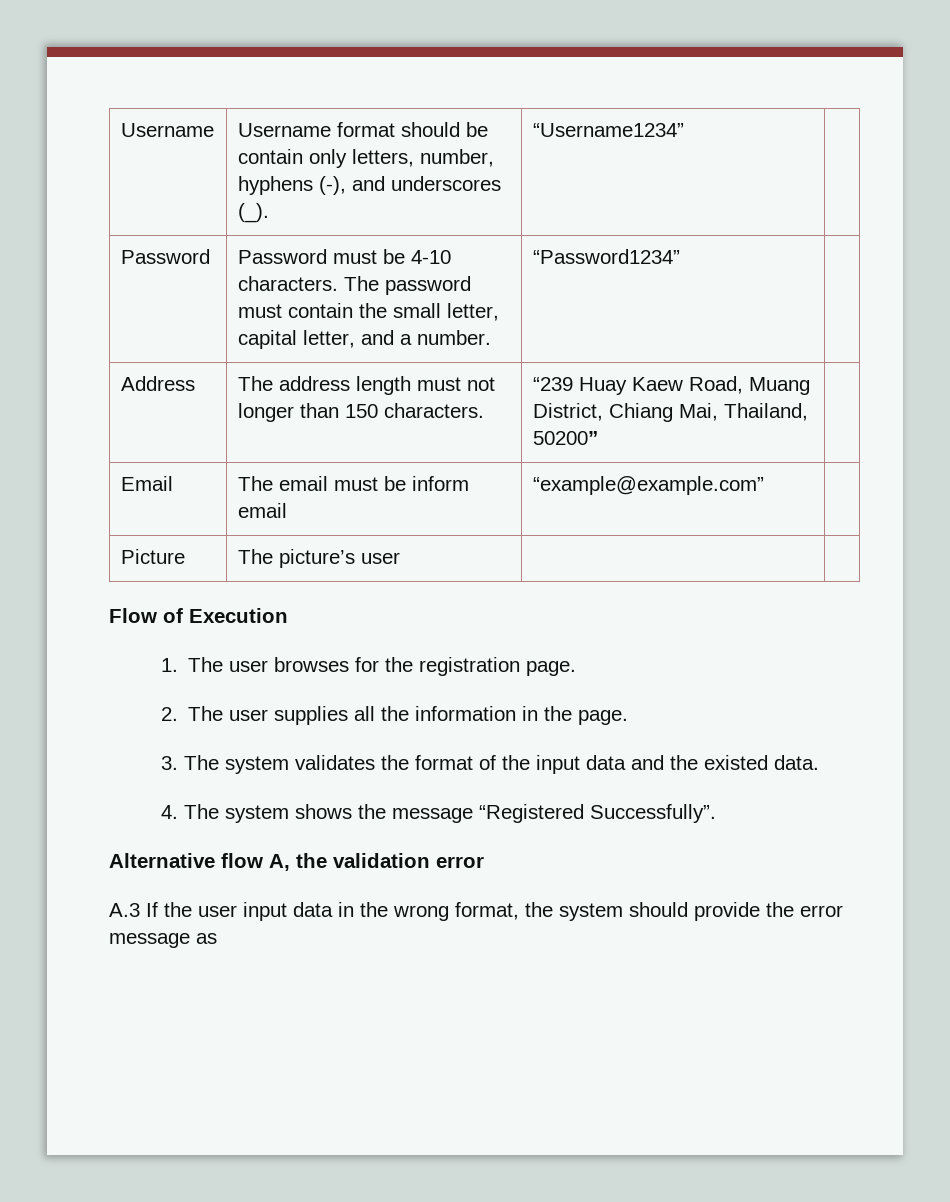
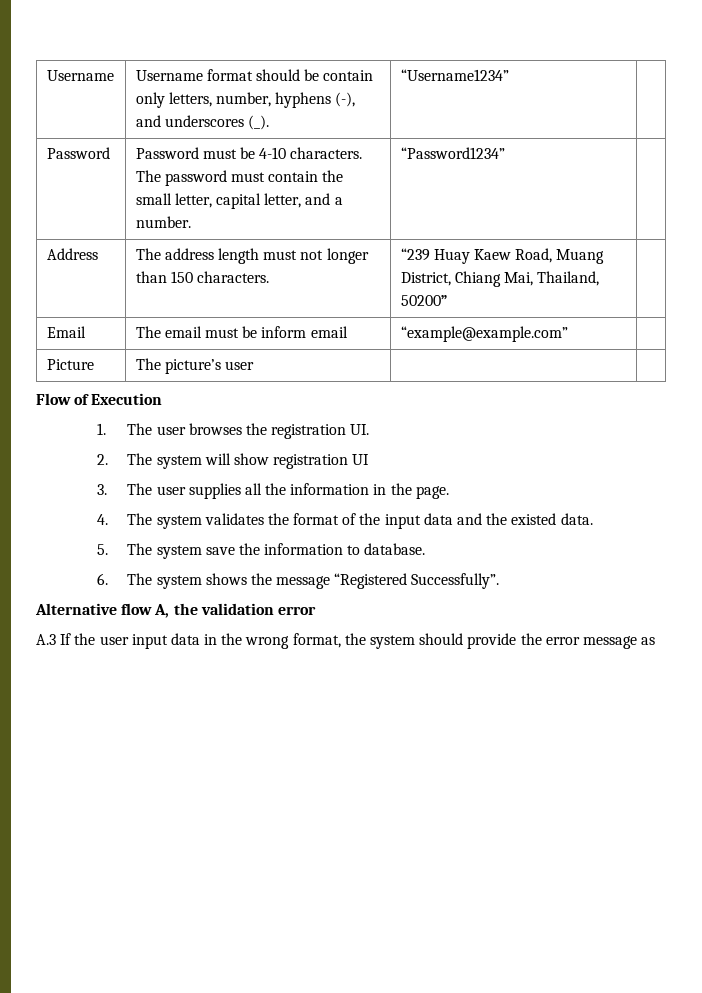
- 1. The user browses for the registration page.
+ 1. The user browses the registration UI.
- 2. The user supplies all the information in the page.
+ 2. The system will show registration UI
+ 3. The user supplies all the information in the page.
- 3. The system validates the format of the input data and the existed data.
+ 4. The system validates the format of the input data and the existed data.
- 4. The system shows the message “Registered Successfully”.
+ 5. The system save the information to database.
+ 6. The system shows the message “Registered Successfully”.

